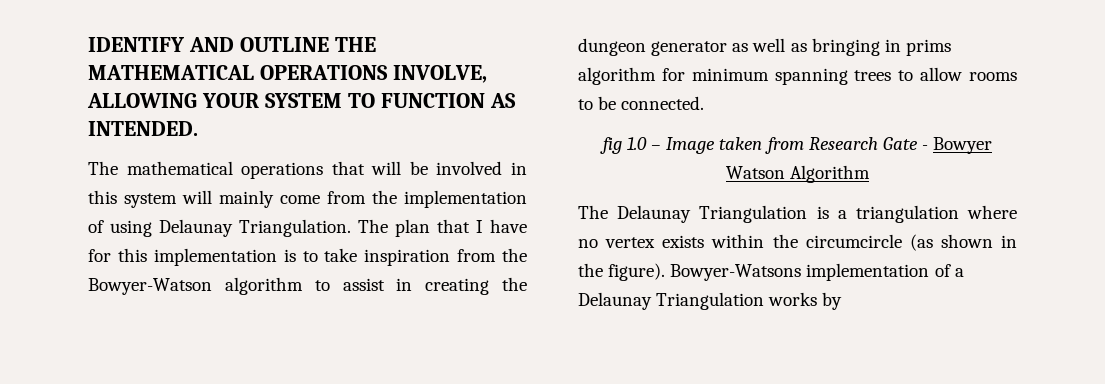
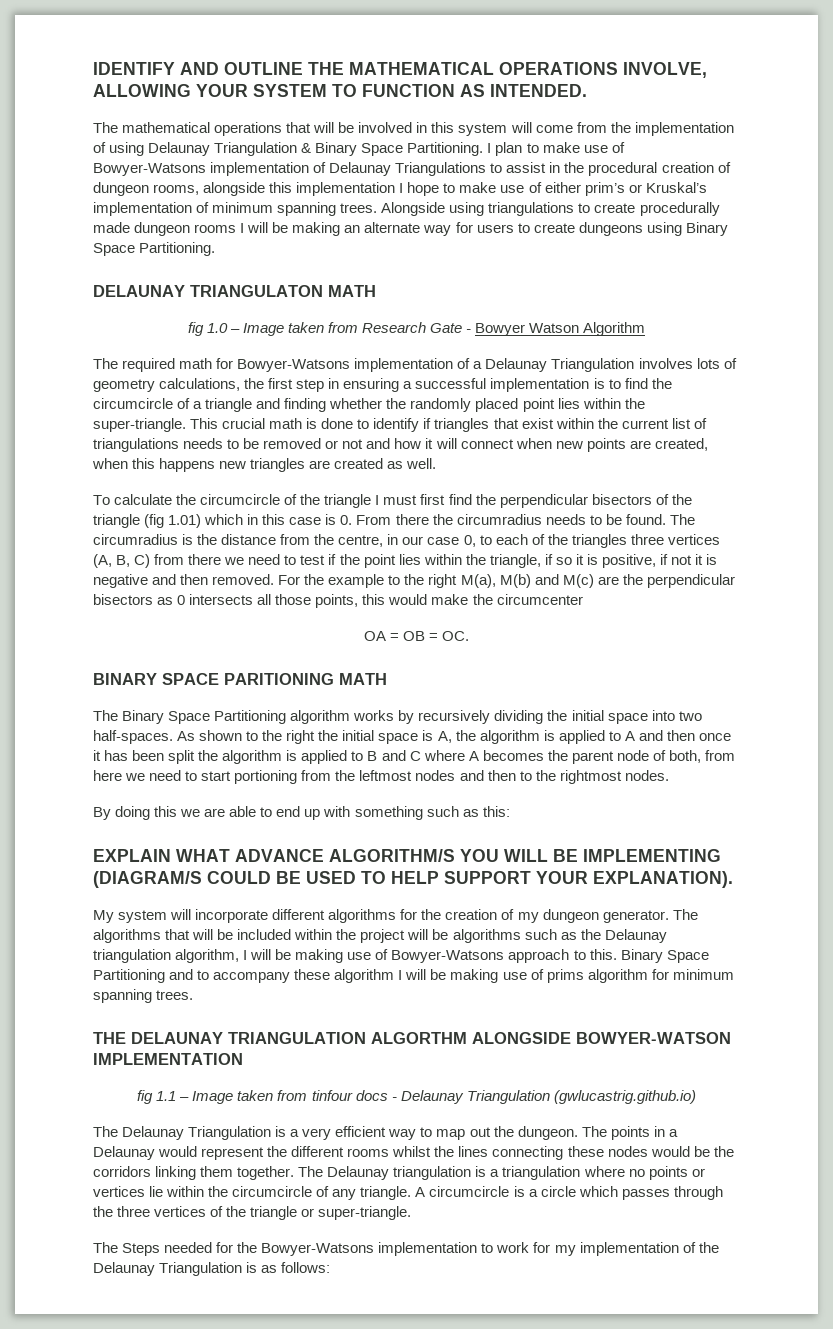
- The mathematical operations that will be involved in this system will mainly come from the implementation of using Delaunay Triangulation. The plan that I have for this implementation is to take inspiration from the Bowyer-Watson algorithm to assist in creating the dungeon generator as well as bringing in prims algorithm for minimum spanning trees to allow rooms to be connected.
+ The mathematical operations that will be involved in this system will come from the implementation of using Delaunay Triangulation & Binary Space Partitioning. I plan to make use of Bowyer-Watsons implementation of Delaunay Triangulations to assist in the procedural creation of dungeon rooms, alongside this implementation I hope to make use of either prim’s or Kruskal’s implementation of minimum spanning trees. Alongside using triangulations to create procedurally made dungeon rooms I will be making an alternate way for users to create dungeons using Binary Space Partitioning.
+ DELAUNAY TRIANGULATON MATH
- The Delaunay Triangulation is a triangulation where no vertex exists within the circumcircle (as shown in the figure). Bowyer-Watsons implementation of a Delaunay Triangulation works by
+ The required math for Bowyer-Watsons implementation of a Delaunay Triangulation involves lots of geometry calculations, the first step in ensuring a successful implementation is to find the circumcircle of a triangle and finding whether the randomly placed point lies within the super-triangle. This crucial math is done to identify if triangles that exist within the current list of triangulations needs to be removed or not and how it will connect when new points are created, when this happens new triangles are created as well.
+ To calculate the circumcircle of the triangle I must first find the perpendicular bisectors of the triangle (fig 1.01) which in this case is 0. From there the circumradius needs to be found. The circumradius is the distance from the centre, in our case 0, to each of the triangles three vertices (A, B, C) from there we need to test if the point lies within the triangle, if so it is positive, if not it is negative and then removed. For the example to the right M(a), M(b) and M(c) are the perpendicular bisectors as 0 intersects all those points, this would make the circumcenter
+ OA = OB = OC.
+ BINARY SPACE PARITIONING MATH
+ The Binary Space Partitioning algorithm works by recursively dividing the initial space into two half-spaces. As shown to the right the initial space is A, the algorithm is applied to A and then once it has been split the algorithm is applied to B and C where A becomes the parent node of both, from here we need to start portioning from the leftmost nodes and then to the rightmost nodes.
+ By doing this we are able to end up with something such as this:
+ EXPLAIN WHAT ADVANCE ALGORITHM/S YOU WILL BE IMPLEMENTING (DIAGRAM/S COULD BE USED TO HELP SUPPORT YOUR EXPLANATION).
+ My system will incorporate different algorithms for the creation of my dungeon generator. The algorithms that will be included within the project will be algorithms such as the Delaunay triangulation algorithm, I will be making use of Bowyer-Watsons approach to this. Binary Space Partitioning and to accompany these algorithm I will be making use of prims algorithm for minimum spanning trees.
+ THE DELAUNAY TRIANGULATION ALGORTHM ALONGSIDE BOWYER-WATSON IMPLEMENTATION
+ fig 1.1 – Image taken from tinfour docs - Delaunay Triangulation (gwlucastrig.github.io)
+ The Delaunay Triangulation is a very efficient way to map out the dungeon. The points in a Delaunay would represent the different rooms whilst the lines connecting these nodes would be the corridors linking them together. The Delaunay triangulation is a triangulation where no points or vertices lie within the circumcircle of any triangle. A circumcircle is a circle which passes through the three vertices of the triangle or super-triangle.
+ The Steps needed for the Bowyer-Watsons implementation to work for my implementation of the Delaunay Triangulation is as follows:

